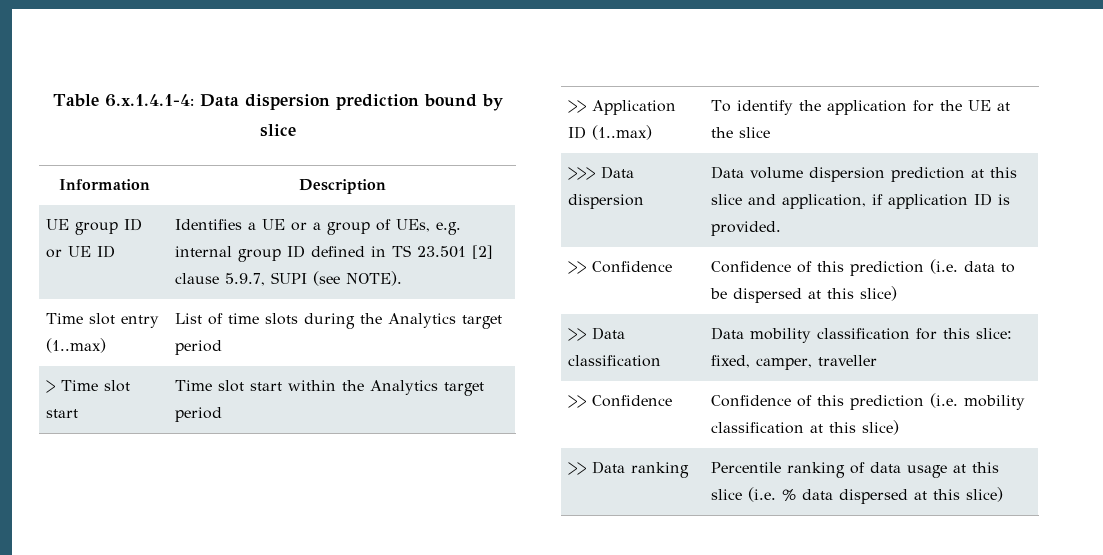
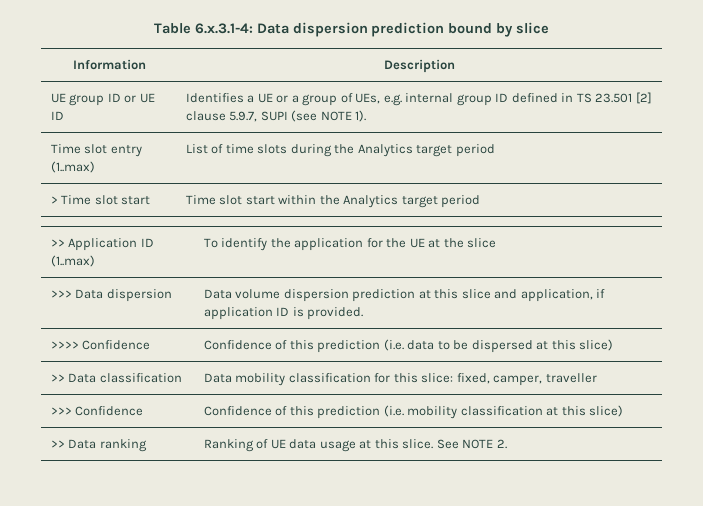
- Table 6.x.1.4.1-4: Data dispersion prediction bound by slice
+ Table 6.x.3.1-4: Data dispersion prediction bound by slice
- UE group ID or UE ID | Identifies a UE or a group of UEs, e.g. internal group ID defined in TS 23.501 [2] clause 5.9.7, SUPI (see NOTE).
+ UE group ID or UE ID | Identifies a UE or a group of UEs, e.g. internal group ID defined in TS 23.501 [2] clause 5.9.7, SUPI (see NOTE 1).
- >> Confidence | Confidence of this prediction (i.e. data to be dispersed at this slice)
+ >>>> Confidence | Confidence of this prediction (i.e. data to be dispersed at this slice)
- >> Confidence | Confidence of this prediction (i.e. mobility classification at this slice)
+ >>> Confidence | Confidence of this prediction (i.e. mobility classification at this slice)
- >> Data ranking | Percentile ranking of data usage at this slice (i.e. % data dispersed at this slice)
+ >> Data ranking | Ranking of UE data usage at this slice. See NOTE 2.

